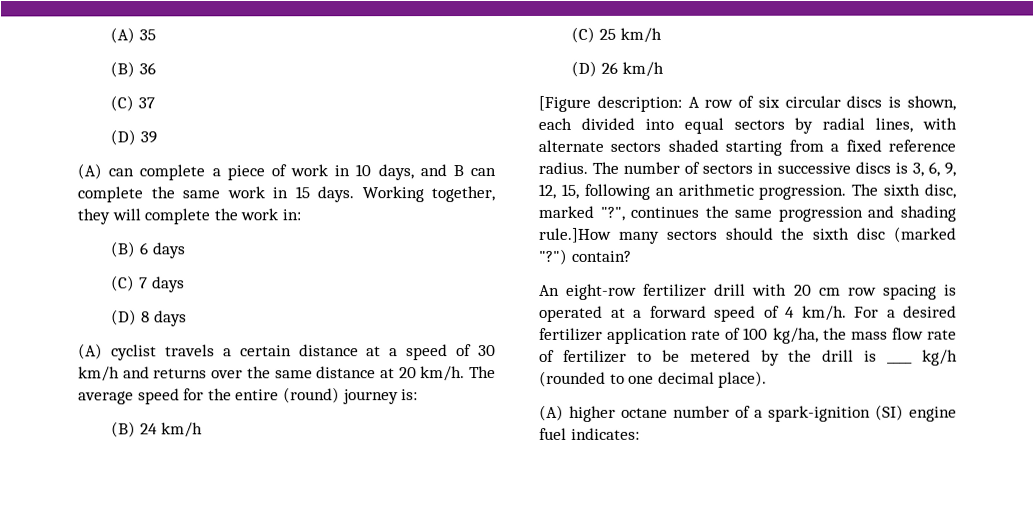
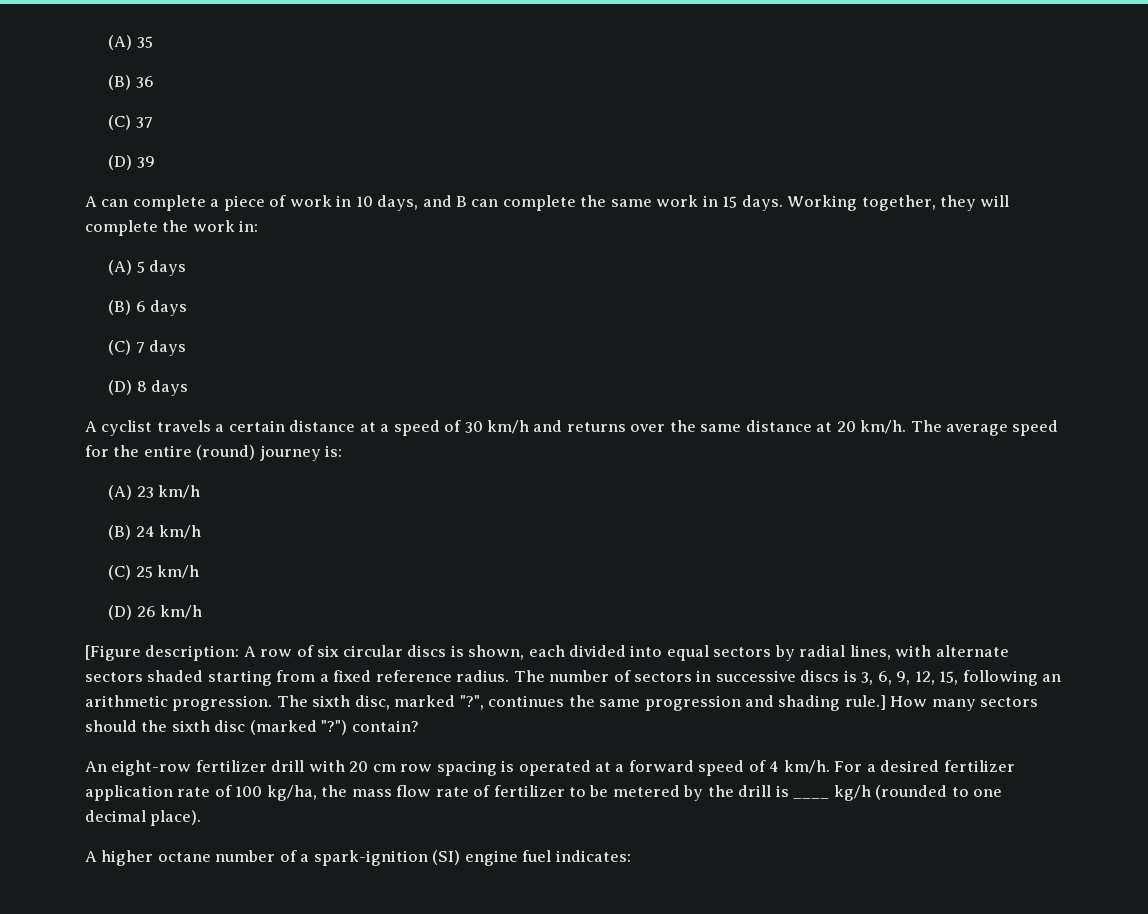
- (A) can complete a piece of work in 10 days, and B can complete the same work in 15 days.
+ A can complete a piece of work in 10 days, and B can complete the same work in 15 days.
+ (A) 5 days
- (A) cyclist travels a certain distance at a speed of 30 km/h and returns over the same distance at 20 km/h.
+ A cyclist travels a certain distance at a speed of 30 km/h and returns over the same distance at 20 km/h.
+ (A) 23 km/h
- The sixth disc, marked "?", continues the same progression and shading rule.]How many sectors should the sixth disc (marked "?") contain?
+ The sixth disc, marked "?", continues the same progression and shading rule.] How many sectors should the sixth disc (marked "?") contain?
- (A) higher octane number of a spark-ignition (SI) engine fuel indicates:
+ A higher octane number of a spark-ignition (SI) engine fuel indicates:

